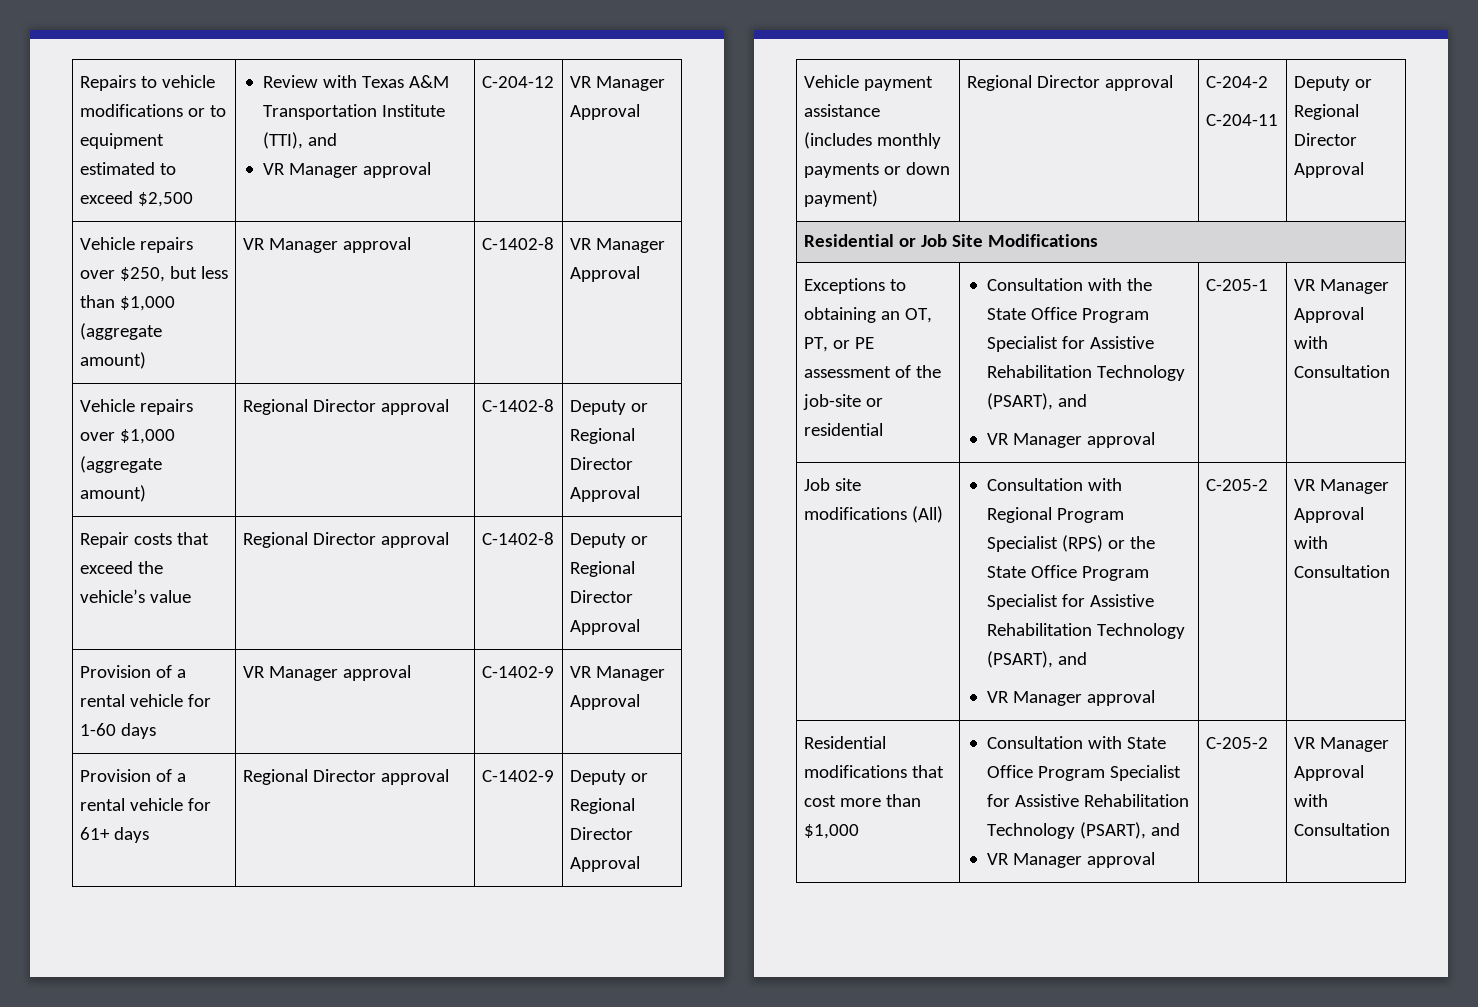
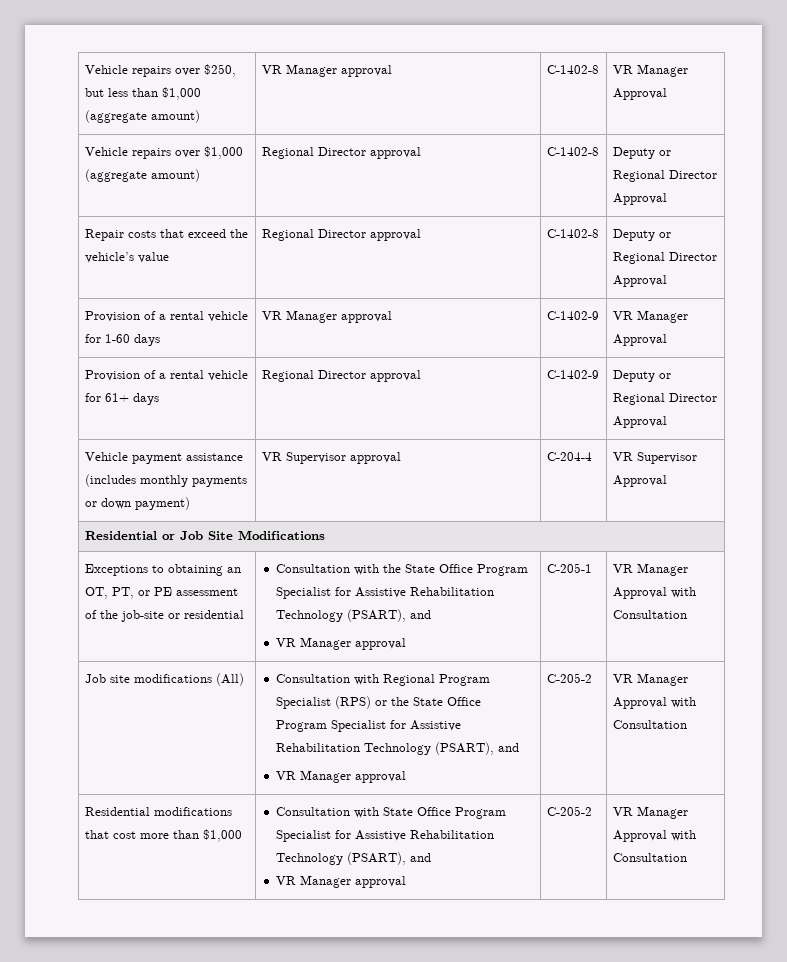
- Repairs to vehicle modifications or to equipment estimated to exceed $2,500 | Review with Texas A&M Transportation Institute (TTI), and
- VR Manager approval | C-204-12 | VR Manager Approval
- Vehicle payment assistance (includes monthly payments or down payment) | Regional Director approval | C-204-2
- C-204-11 | Deputy or Regional Director Approval
+ Vehicle payment assistance (includes monthly payments or down payment) | VR Supervisor approval | C-204-4 | VR Supervisor Approval

